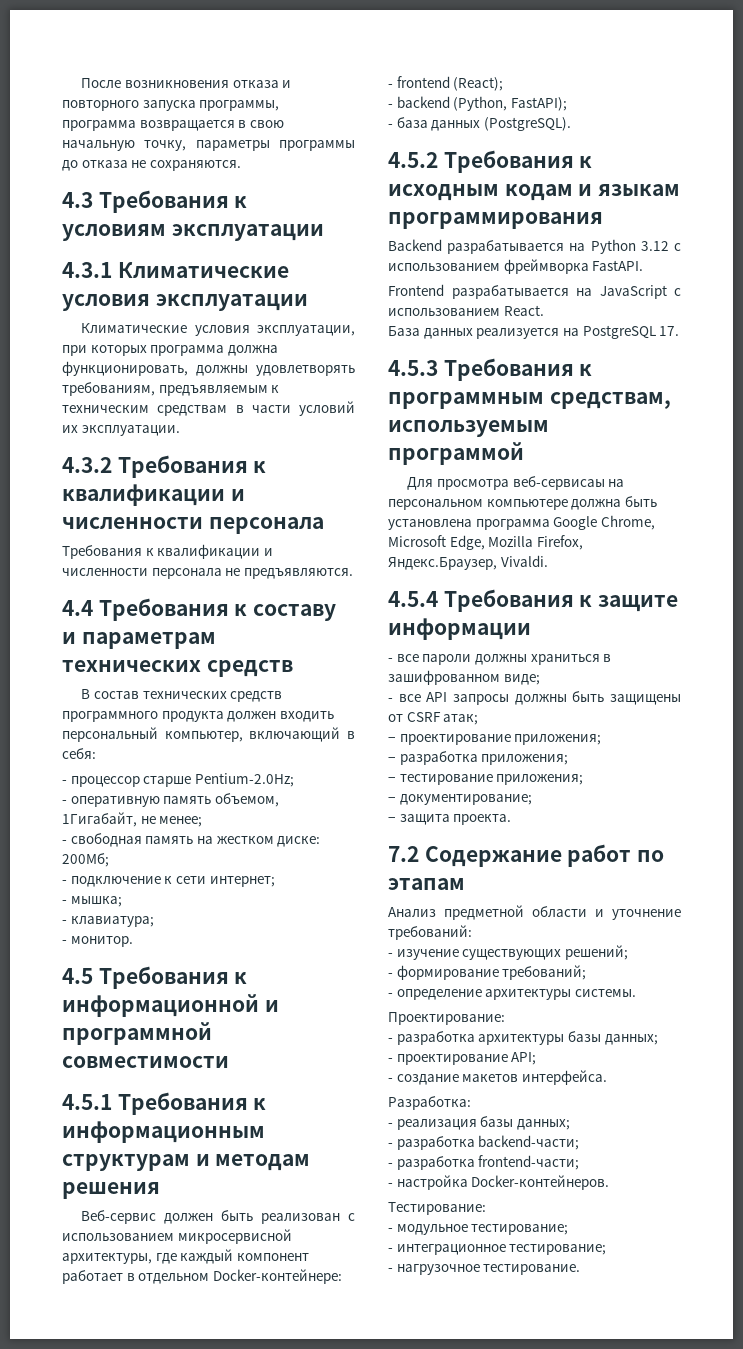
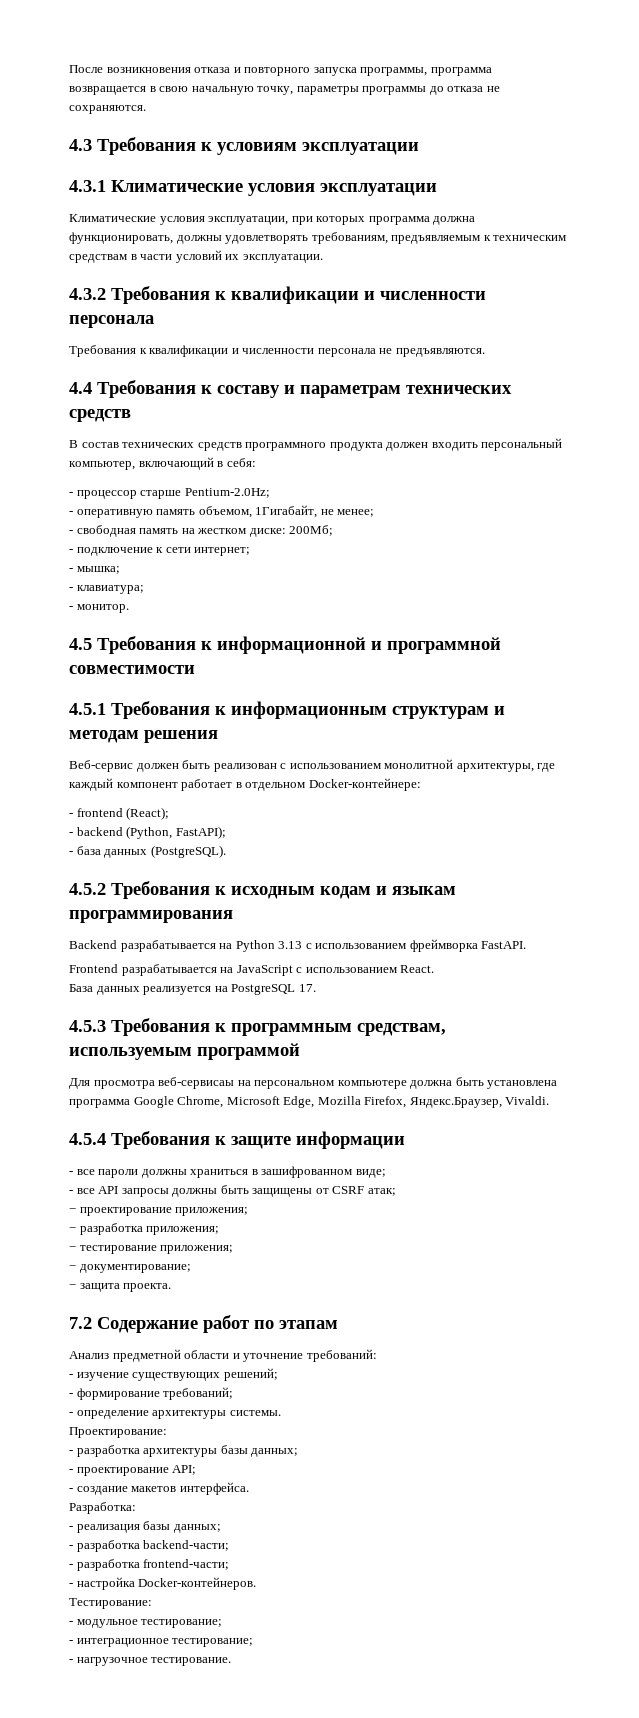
- Веб-сервис должен быть реализован с использованием микросервисной архитектуры, где каждый компонент работает в отдельном Docker-контейнере:
+ Веб-сервис должен быть реализован с использованием монолитной архитектуры, где каждый компонент работает в отдельном Docker-контейнере:
- Backend разрабатывается на Python 3.12 с использованием фреймворка FastAPI.
+ Backend разрабатывается на Python 3.13 с использованием фреймворка FastAPI.

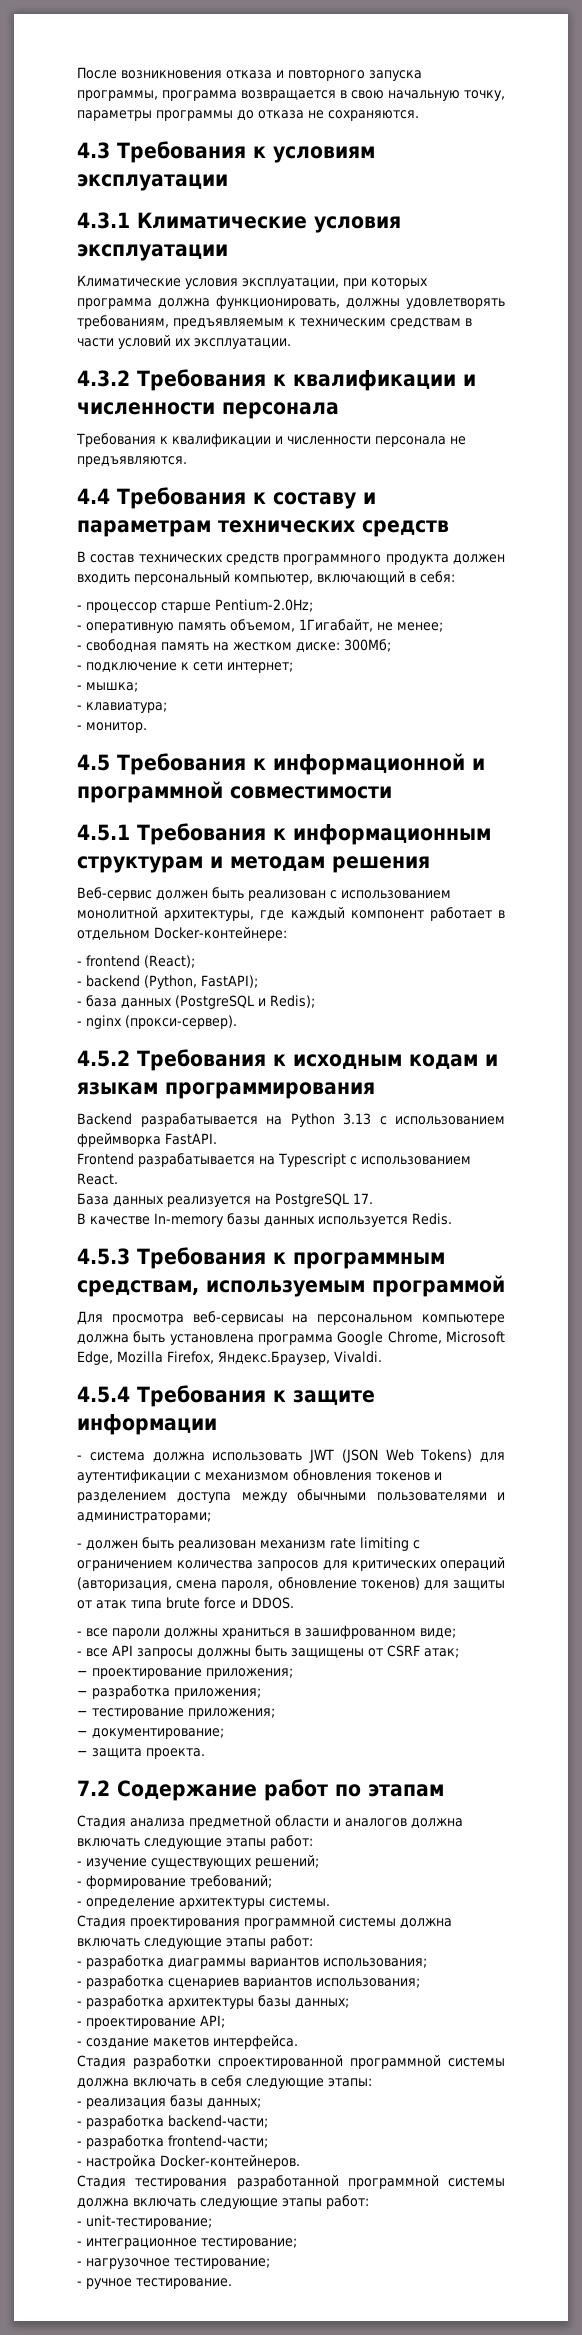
- - свободная память на жестком диске: 200Мб;
+ - свободная память на жестком диске: 300Мб;
- - база данных (PostgreSQL).
+ - база данных (PostgreSQL и Redis);
+ - nginx (прокси-сервер).
- Frontend разрабатывается на JavaScript с использованием React.
+ Frontend разрабатывается на Typescript с использованием React.
+ В качестве In-memory базы данных используется Redis.
+ - система должна использовать JWT (JSON Web Tokens) для аутентификации с механизмом обновления токенов и разделением доступа между обычными пользователями и администраторами;
+ - должен быть реализован механизм rate limiting с ограничением количества запросов для критических операций (авторизация, смена пароля, обновление токенов) для защиты от атак типа brute force и DDOS.
- Анализ предметной области и уточнение требований:
+ Стадия анализа предметной области и аналогов должна включать следующие этапы работ:
- Проектирование:
+ Стадия проектирования программной системы должна включать следующие этапы работ:
+ - разработка диаграммы вариантов использования;
+ - разработка сценариев вариантов использования;
- Разработка:
+ Стадия разработки спроектированной программной системы должна включать в себя следующие этапы:
- Тестирование:
- - модульное тестирование;
+ Стадия тестирования разработанной программной системы должна включать следующие этапы работ:
+ - unit-тестирование;
- - нагрузочное тестирование.
+ - нагрузочное тестирование;
+ - ручное тестирование.

